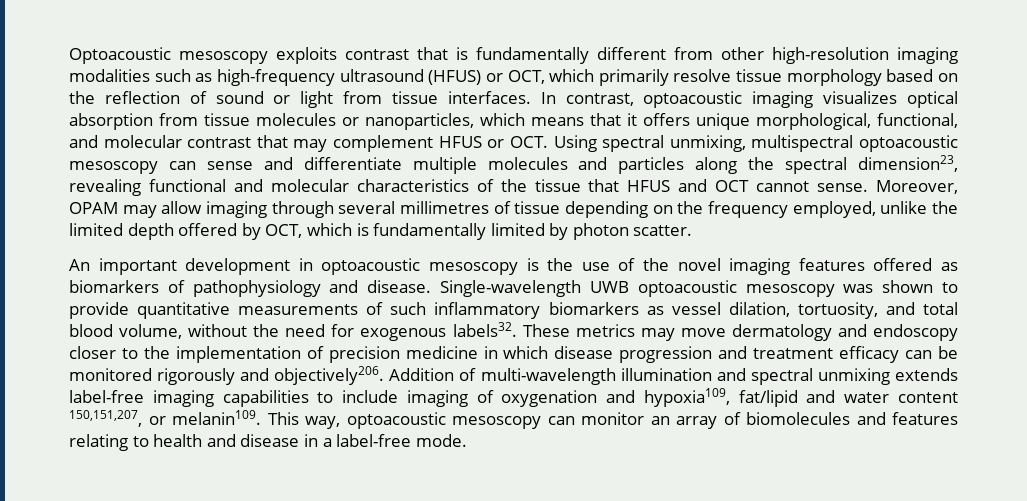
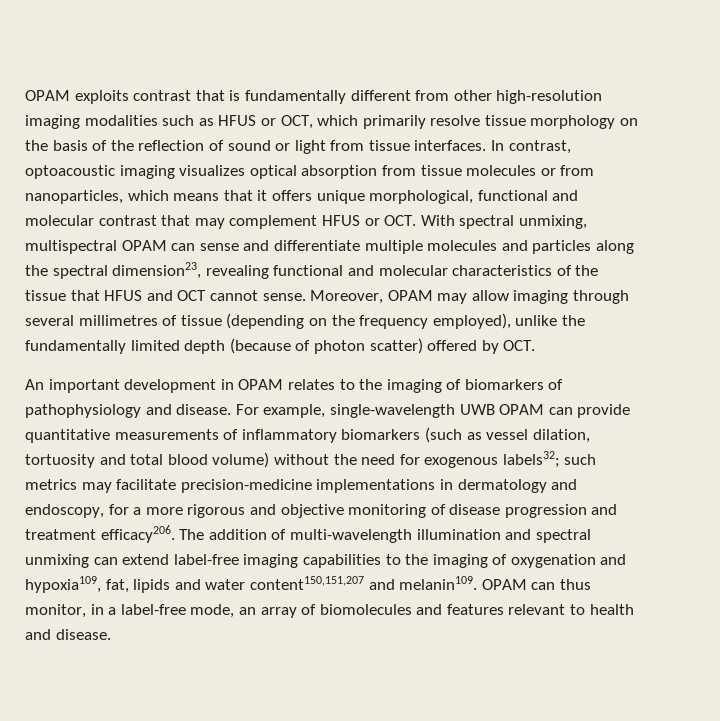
- Optoacoustic mesoscopy exploits contrast that is fundamentally different from other high-resolution imaging modalities such as high-frequency ultrasound (HFUS) or OCT, which primarily resolve tissue morphology based on the reflection of sound or light from tissue interfaces.
+ OPAM exploits contrast that is fundamentally different from other high-resolution imaging modalities such as HFUS or OCT, which primarily resolve tissue morphology on the basis of the reflection of sound or light from tissue interfaces.
- In contrast, optoacoustic imaging visualizes optical absorption from tissue molecules or nanoparticles, which means that it offers unique morphological, functional, and molecular contrast that may complement HFUS or OCT. Using spectral unmixing, multispectral optoacoustic mesoscopy can sense and differentiate multiple molecules and particles along the spectral dimension23, revealing functional and molecular characteristics of the tissue that HFUS and OCT cannot sense.
+ In contrast, optoacoustic imaging visualizes optical absorption from tissue molecules or from nanoparticles, which means that it offers unique morphological, functional and molecular contrast that may complement HFUS or OCT. With spectral unmixing, multispectral OPAM can sense and differentiate multiple molecules and particles along the spectral dimension23, revealing functional and molecular characteristics of the tissue that HFUS and OCT cannot sense.
- Moreover, OPAM may allow imaging through several millimetres of tissue depending on the frequency employed, unlike the limited depth offered by OCT, which is fundamentally limited by photon scatter.
- An important development in optoacoustic mesoscopy is the use of the novel imaging features offered as biomarkers of pathophysiology and disease.
+ Moreover, OPAM may allow imaging through several millimetres of tissue (depending on the frequency employed), unlike the fundamentally limited depth (because of photon scatter) offered by OCT.
+ An important development in OPAM relates to the imaging of biomarkers of pathophysiology and disease.
- Single-wavelength UWB optoacoustic mesoscopy was shown to provide quantitative measurements of such inflammatory biomarkers as vessel dilation, tortuosity, and total blood volume, without the need for exogenous labels32. These metrics may move dermatology and endoscopy closer to the implementation of precision medicine in which disease progression and treatment efficacy can be monitored rigorously and objectively206. Addition of multi-wavelength illumination and spectral unmixing extends label-free imaging capabilities to include imaging of oxygenation and hypoxia109, fat/lipid and water content 150,151,207, or melanin109. This way, optoacoustic mesoscopy can monitor an array of biomolecules and features relating to health and disease in a label-free mode.
+ For example, single-wavelength UWB OPAM can provide quantitative measurements of inflammatory biomarkers (such as vessel dilation, tortuosity and total blood volume) without the need for exogenous labels32; such metrics may facilitate precision-medicine implementations in dermatology and endoscopy, for a more rigorous and objective monitoring of disease progression and treatment efficacy206. The addition of multi-wavelength illumination and spectral unmixing can extend label-free imaging capabilities to the imaging of oxygenation and hypoxia109, fat, lipids and water content150,151,207 and melanin109. OPAM can thus monitor, in a label-free mode, an array of biomolecules and features relevant to health and disease.

